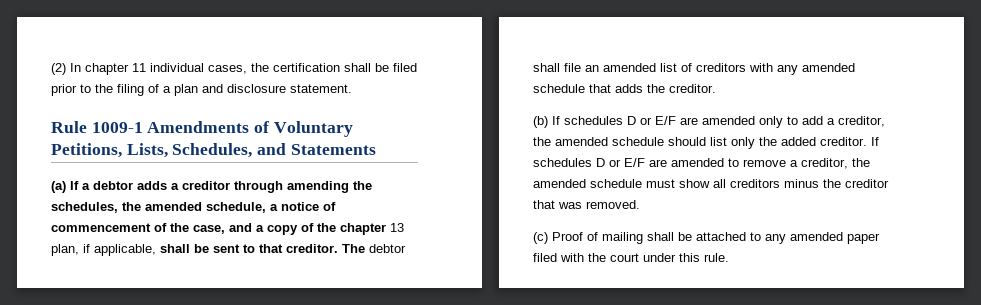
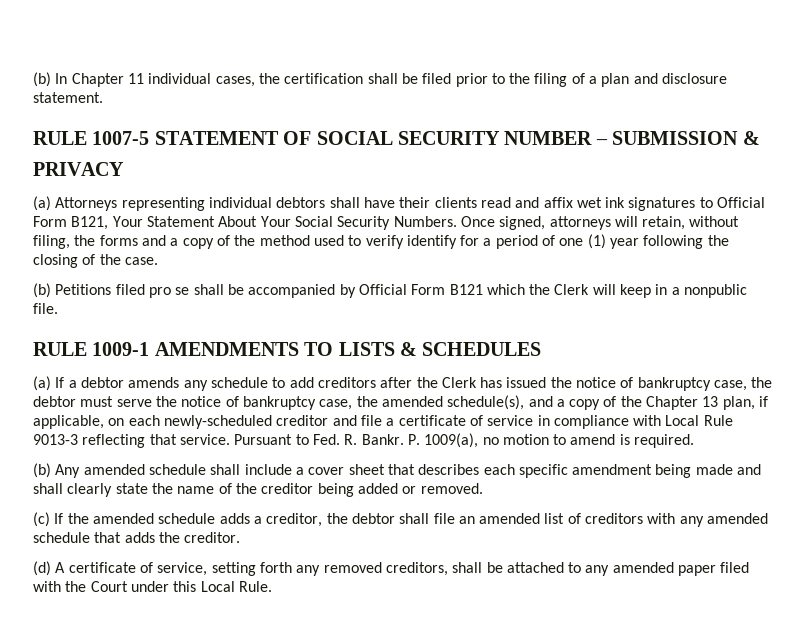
- (2) In chapter 11 individual cases, the certification shall be filed prior to the filing of a plan and disclosure statement.
+ (b) In Chapter 11 individual cases, the certification shall be filed prior to the filing of a plan and disclosure statement.
- Rule 1009-1 Amendments of Voluntary Petitions, Lists, Schedules, and Statements
- (a) If a debtor adds a creditor through amending the schedules, the amended schedule, a notice of commencement of the case, and a copy of the chapter 13 plan, if applicable, shall be sent to that creditor. The debtor shall file an amended list of creditors with any amended schedule that adds the creditor.
+ RULE 1007-5 STATEMENT OF SOCIAL SECURITY NUMBER – SUBMISSION &
+ PRIVACY
+ (a) Attorneys representing individual debtors shall have their clients read and affix wet ink signatures to Official Form B121, Your Statement About Your Social Security Numbers. Once signed, attorneys will retain, without filing, the forms and a copy of the method used to verify identify for a period of one (1) year following the closing of the case.
+ (b) Petitions filed pro se shall be accompanied by Official Form B121 which the Clerk will keep in a nonpublic file.
+ RULE 1009-1 AMENDMENTS TO LISTS & SCHEDULES
+ (a) If a debtor amends any schedule to add creditors after the Clerk has issued the notice of bankruptcy case, the debtor must serve the notice of bankruptcy case, the amended schedule(s), and a copy of the Chapter 13 plan, if applicable, on each newly-scheduled creditor and file a certificate of service in compliance with Local Rule 9013-3 reflecting that service. Pursuant to Fed. R. Bankr. P. 1009(a), no motion to amend is required.
+ (b) Any amended schedule shall include a cover sheet that describes each specific amendment being made and shall clearly state the name of the creditor being added or removed.
+ (c) If the amended schedule adds a creditor, the debtor shall file an amended list of creditors with any amended schedule that adds the creditor.
- (b) If schedules D or E/F are amended only to add a creditor, the amended schedule should list only the added creditor. If schedules D or E/F are amended to remove a creditor, the amended schedule must show all creditors minus the creditor that was removed.
- (c) Proof of mailing shall be attached to any amended paper filed with the court under this rule.
+ (d) A certificate of service, setting forth any removed creditors, shall be attached to any amended paper filed with the Court under this Local Rule.

